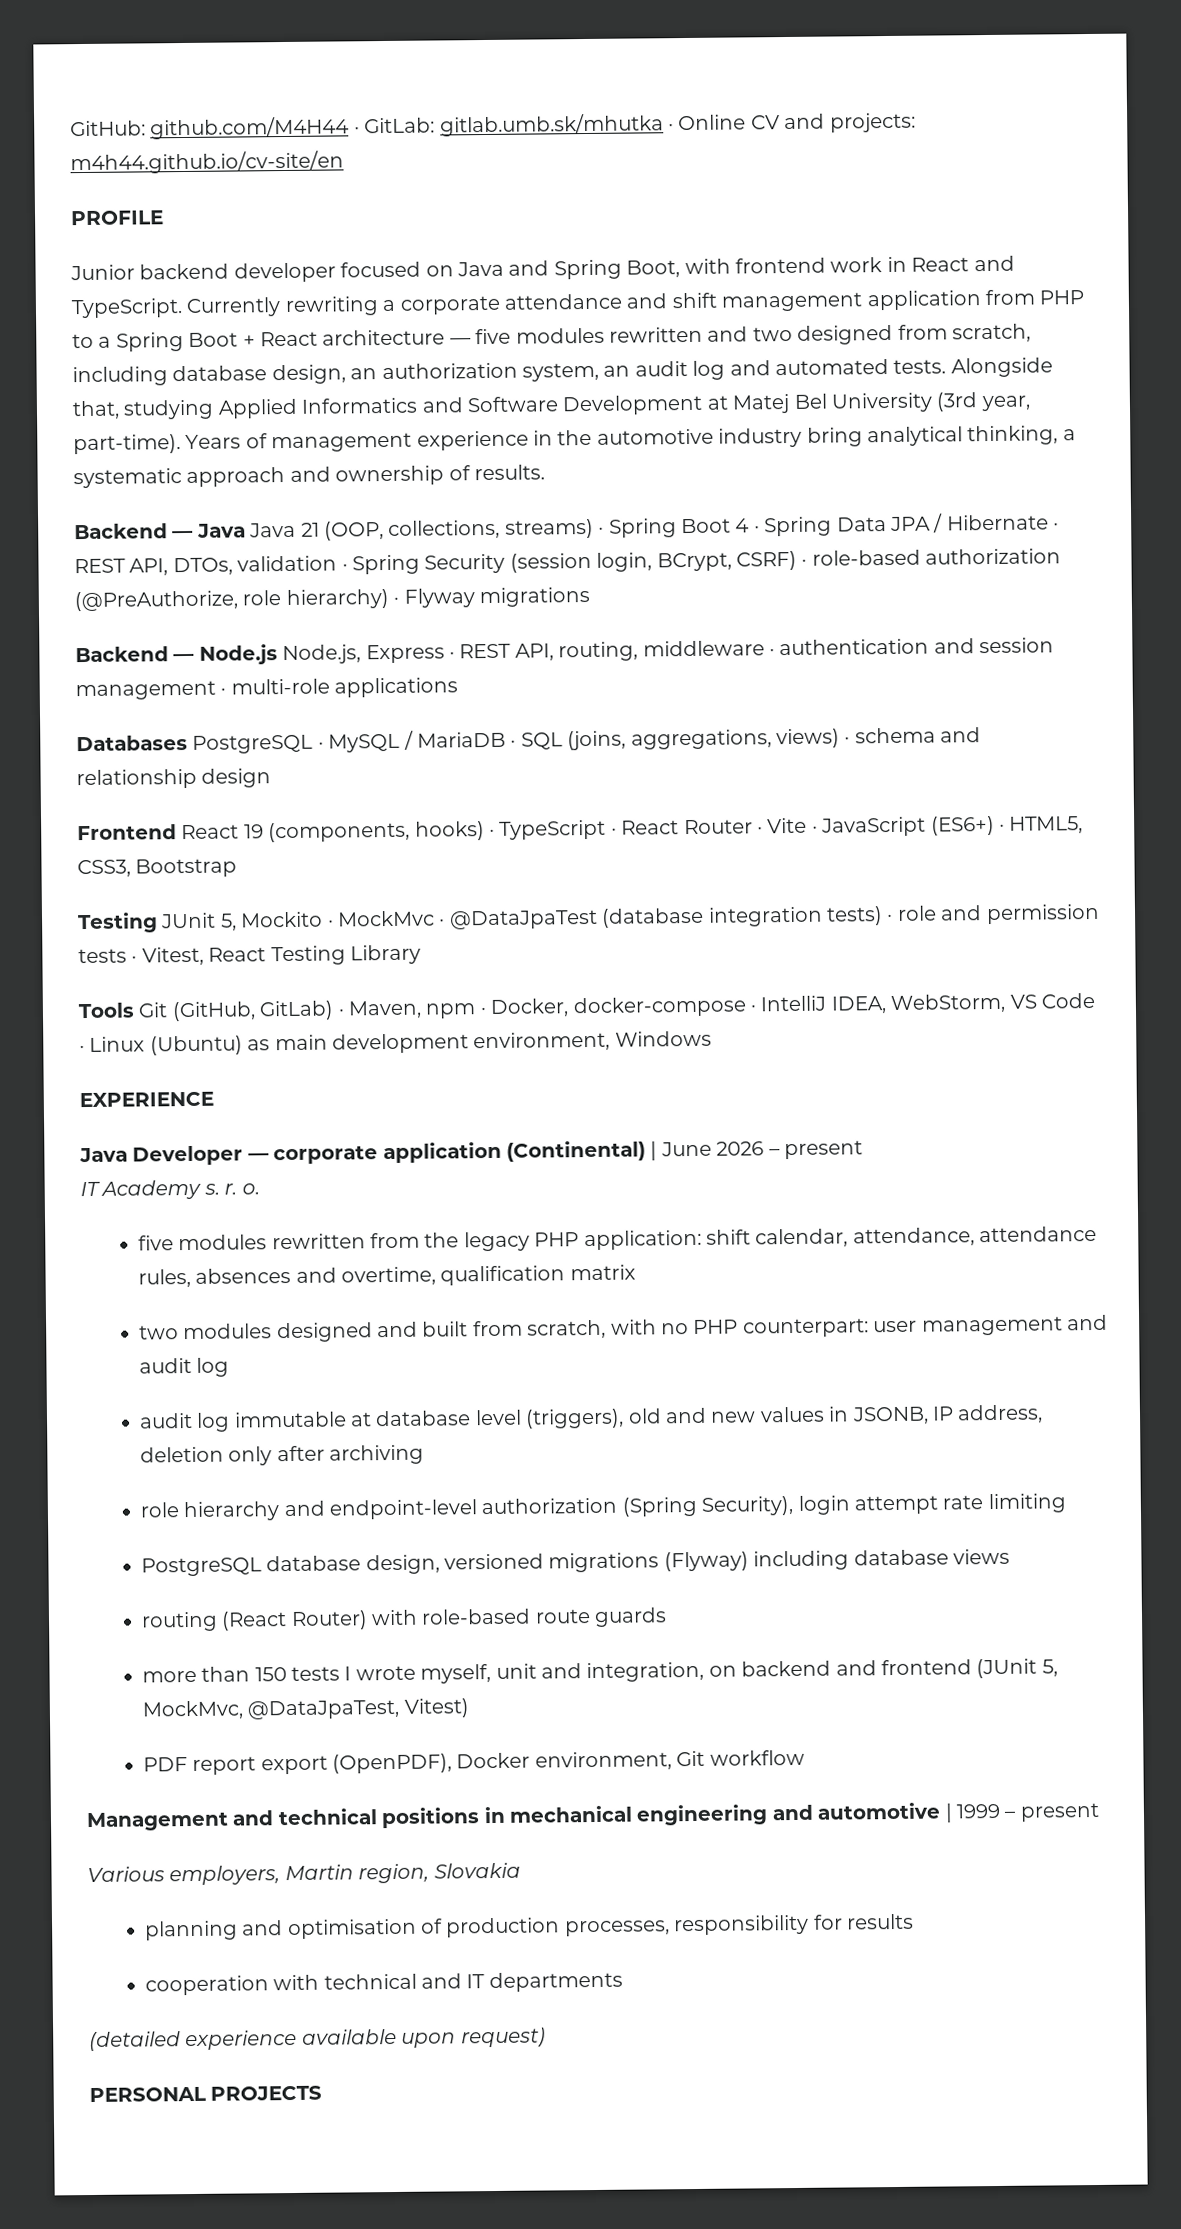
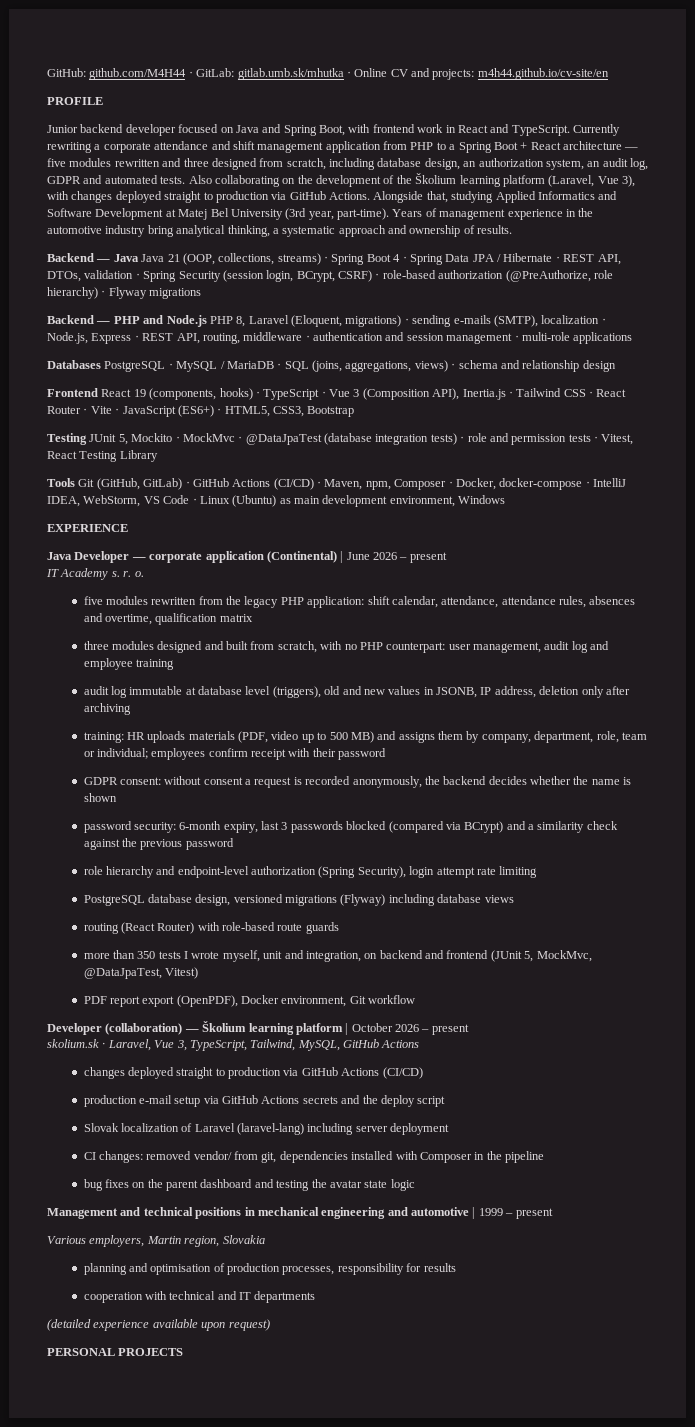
- Currently rewriting a corporate attendance and shift management application from PHP to a Spring Boot + React architecture — five modules rewritten and two designed from scratch, including database design, an authorization system, an audit log and automated tests.
+ Currently rewriting a corporate attendance and shift management application from PHP to a Spring Boot + React architecture — five modules rewritten and three designed from scratch, including database design, an authorization system, an audit log, GDPR and automated tests.
+ Also collaborating on the development of the Školium learning platform (Laravel, Vue 3), with changes deployed straight to production via GitHub Actions.
- Backend — Node.js Node.js, Express · REST API, routing, middleware · authentication and session management · multi-role applications
+ Backend — PHP and Node.js PHP 8, Laravel (Eloquent, migrations) · sending e-mails (SMTP), localization · Node.js, Express · REST API, routing, middleware · authentication and session management · multi-role applications
- Frontend React 19 (components, hooks) · TypeScript · React Router · Vite · JavaScript (ES6+) · HTML5, CSS3, Bootstrap
+ Frontend React 19 (components, hooks) · TypeScript · Vue 3 (Composition API), Inertia.js · Tailwind CSS · React Router · Vite · JavaScript (ES6+) · HTML5, CSS3, Bootstrap
- Tools Git (GitHub, GitLab) · Maven, npm · Docker, docker-compose · IntelliJ IDEA, WebStorm, VS Code · Linux (Ubuntu) as main development environment, Windows
+ Tools Git (GitHub, GitLab) · GitHub Actions (CI/CD) · Maven, npm, Composer · Docker, docker-compose · IntelliJ IDEA, WebStorm, VS Code · Linux (Ubuntu) as main development environment, Windows
- two modules designed and built from scratch, with no PHP counterpart: user management and audit log
+ three modules designed and built from scratch, with no PHP counterpart: user management, audit log and employee training
+ training: HR uploads materials (PDF, video up to 500 MB) and assigns them by company, department, role, team or individual; employees confirm receipt with their password
+ GDPR consent: without consent a request is recorded anonymously, the backend decides whether the name is shown
+ password security: 6-month expiry, last 3 passwords blocked (compared via BCrypt) and a similarity check against the previous password
- more than 150 tests I wrote myself, unit and integration, on backend and frontend (JUnit 5, MockMvc, @DataJpaTest, Vitest)
+ more than 350 tests I wrote myself, unit and integration, on backend and frontend (JUnit 5, MockMvc, @DataJpaTest, Vitest)
+ Developer (collaboration) — Školium learning platform | October 2026 – present
+ skolium.sk · Laravel, Vue 3, TypeScript, Tailwind, MySQL, GitHub Actions
+ changes deployed straight to production via GitHub Actions (CI/CD)
+ production e-mail setup via GitHub Actions secrets and the deploy script
+ Slovak localization of Laravel (laravel-lang) including server deployment
+ CI changes: removed vendor/ from git, dependencies installed with Composer in the pipeline
+ bug fixes on the parent dashboard and testing the avatar state logic

